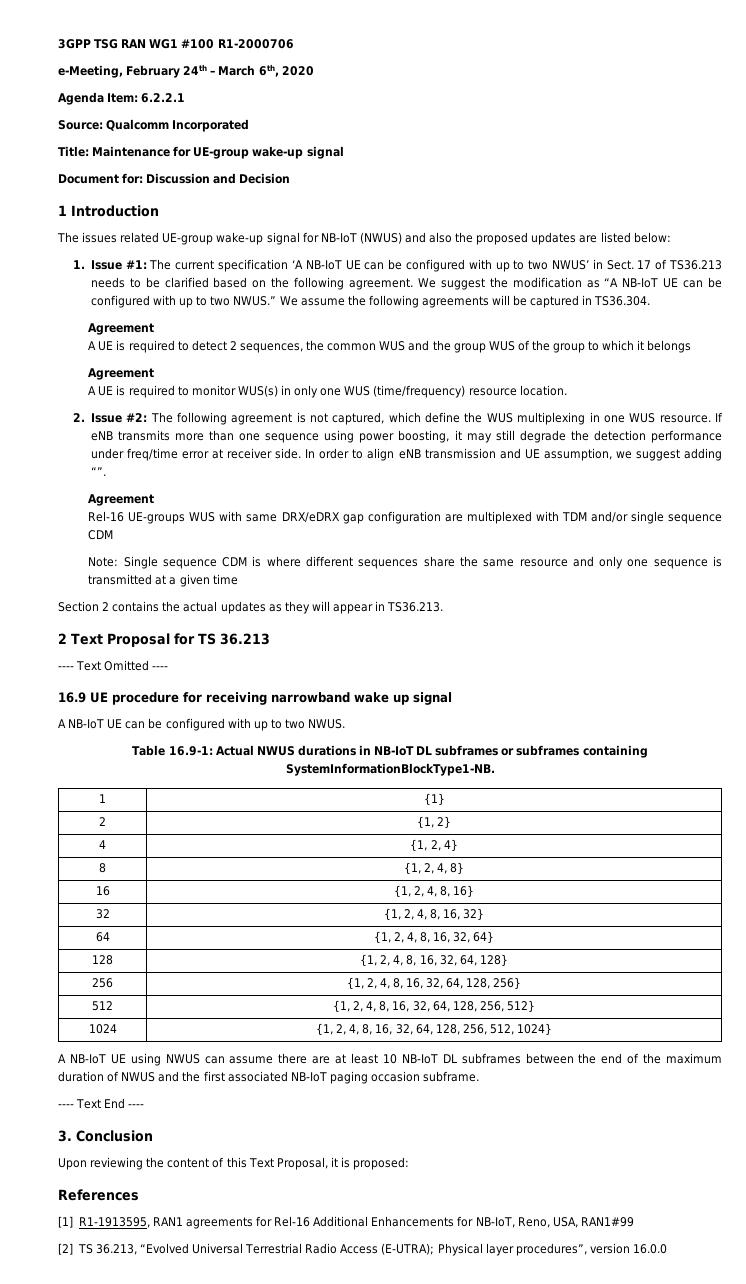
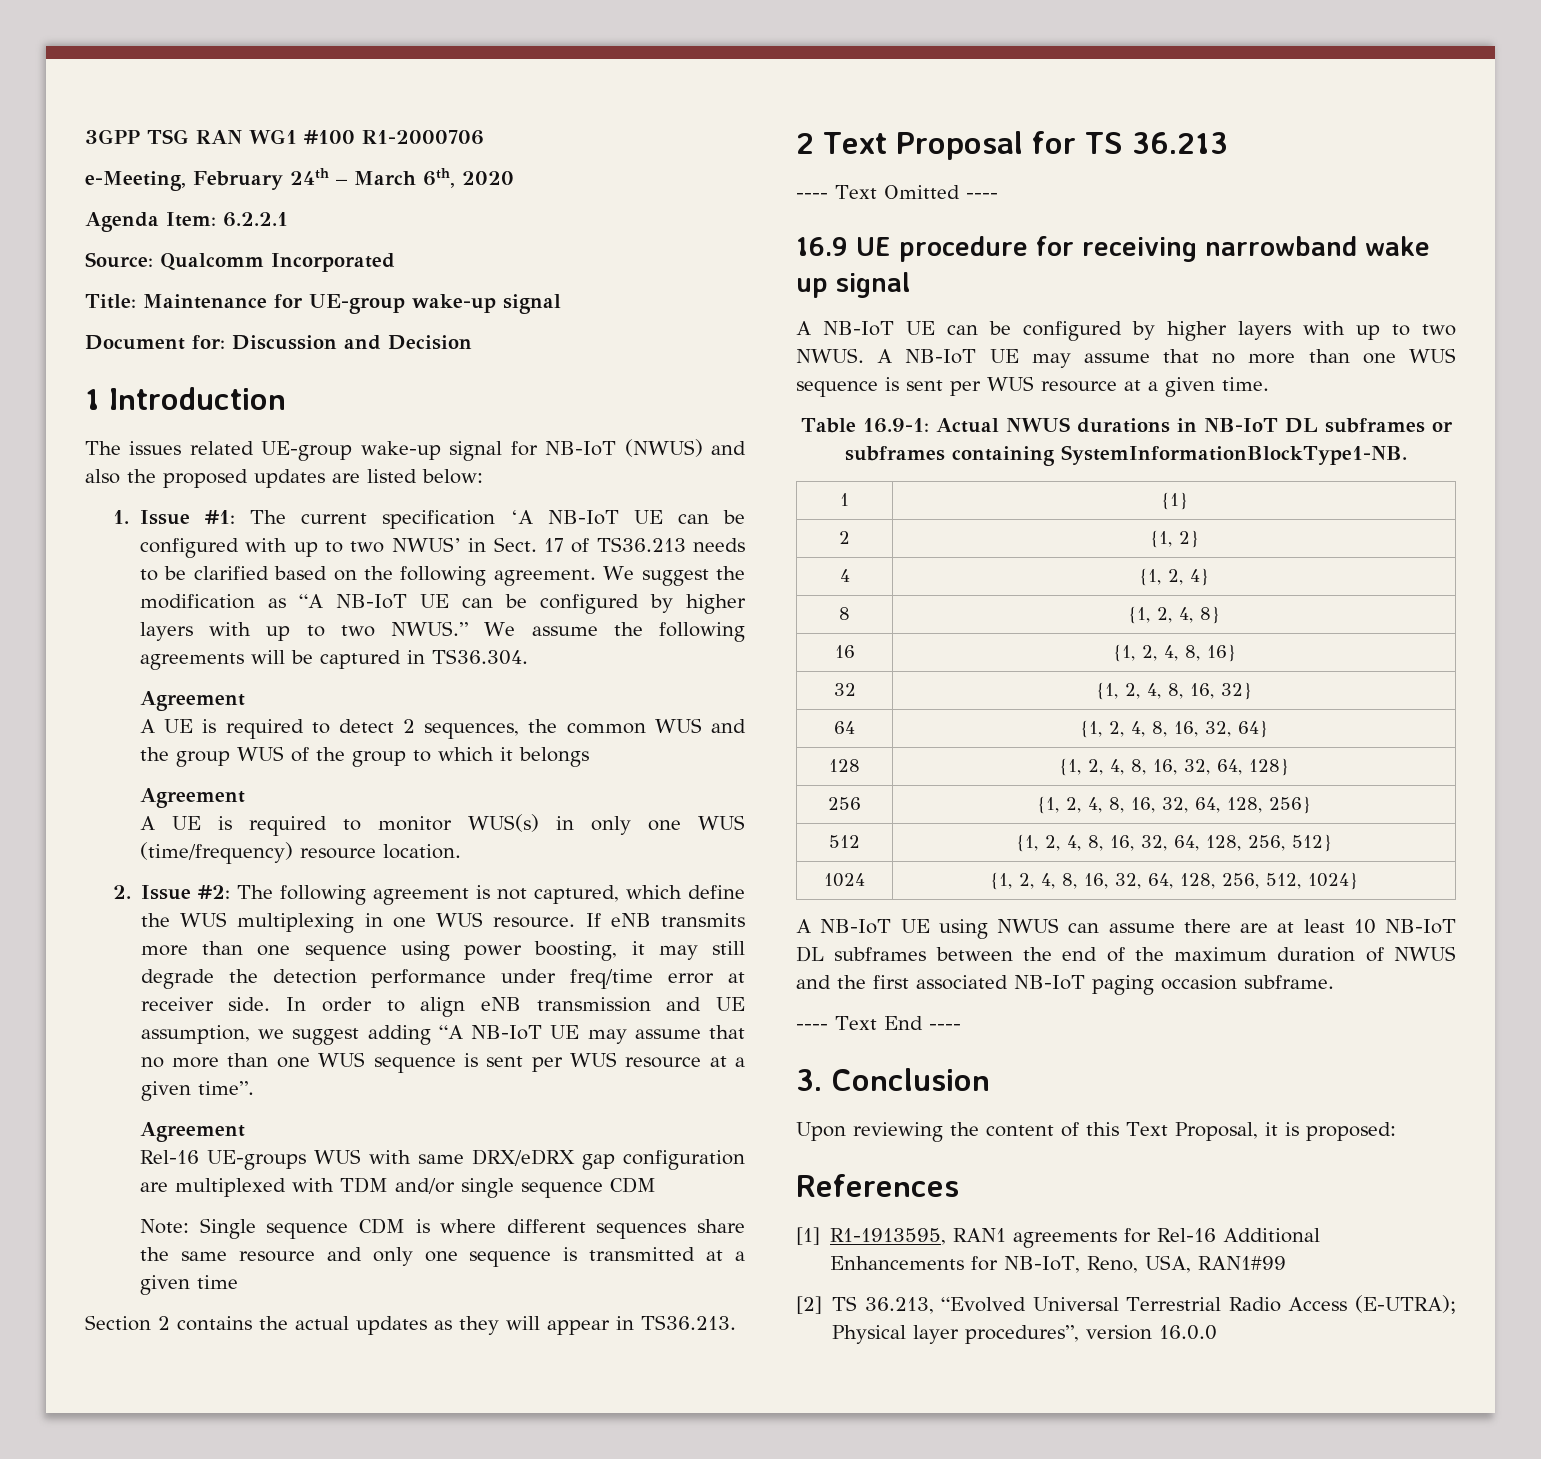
- We suggest the modification as “A NB-IoT UE can be configured with up to two NWUS.”
+ We suggest the modification as “A NB-IoT UE can be configured by higher layers with up to two NWUS.”
- In order to align eNB transmission and UE assumption, we suggest adding “”.
+ In order to align eNB transmission and UE assumption, we suggest adding “A NB-IoT UE may assume that no more than one WUS sequence is sent per WUS resource at a given time”.
- A NB-IoT UE can be configured with up to two NWUS.
+ A NB-IoT UE can be configured by higher layers with up to two NWUS. A NB-IoT UE may assume that no more than one WUS sequence is sent per WUS resource at a given time.

